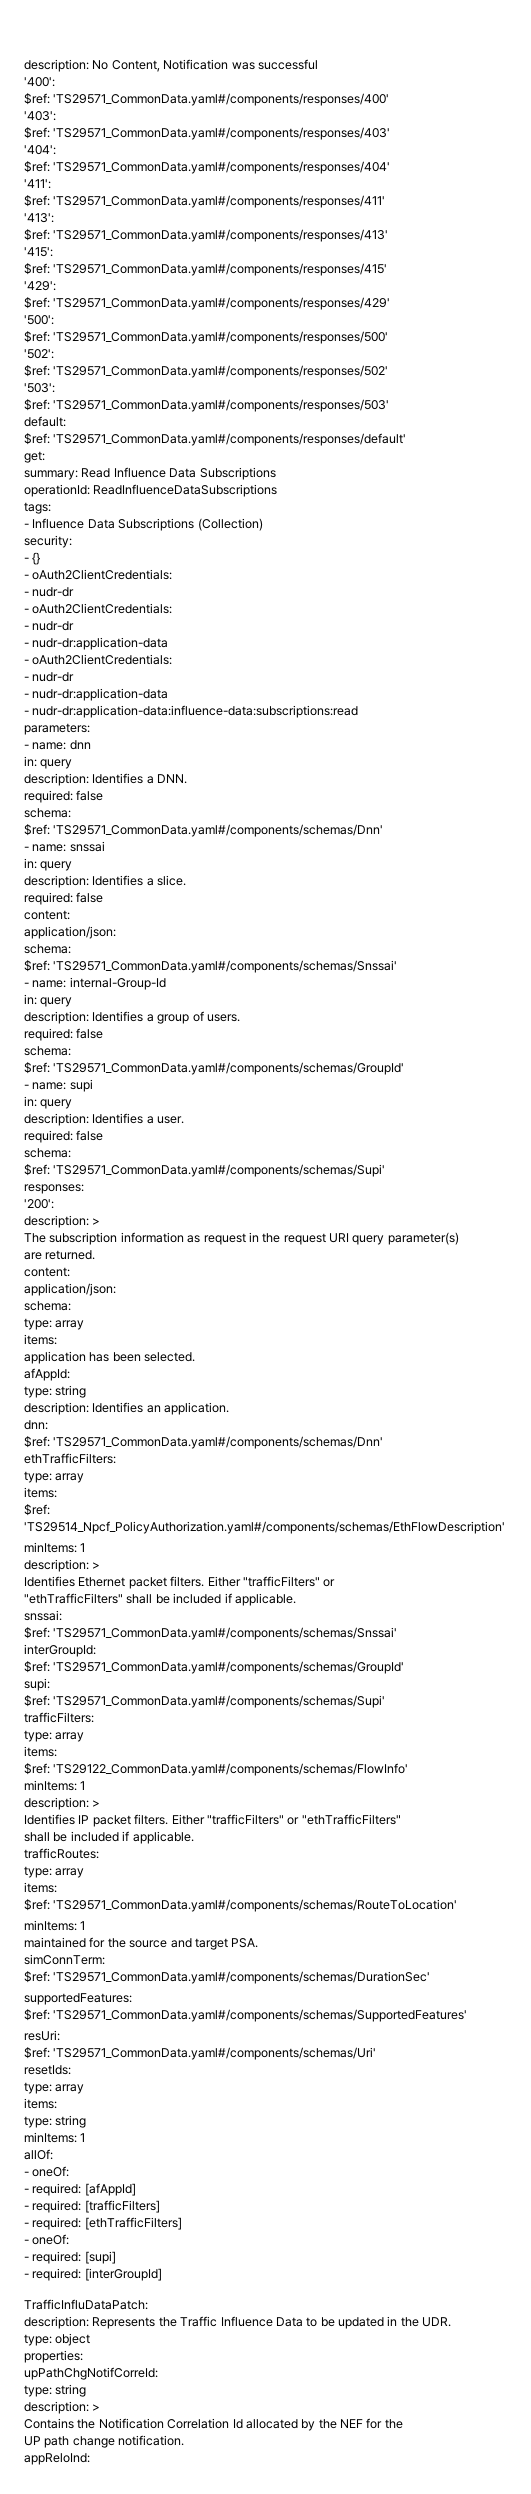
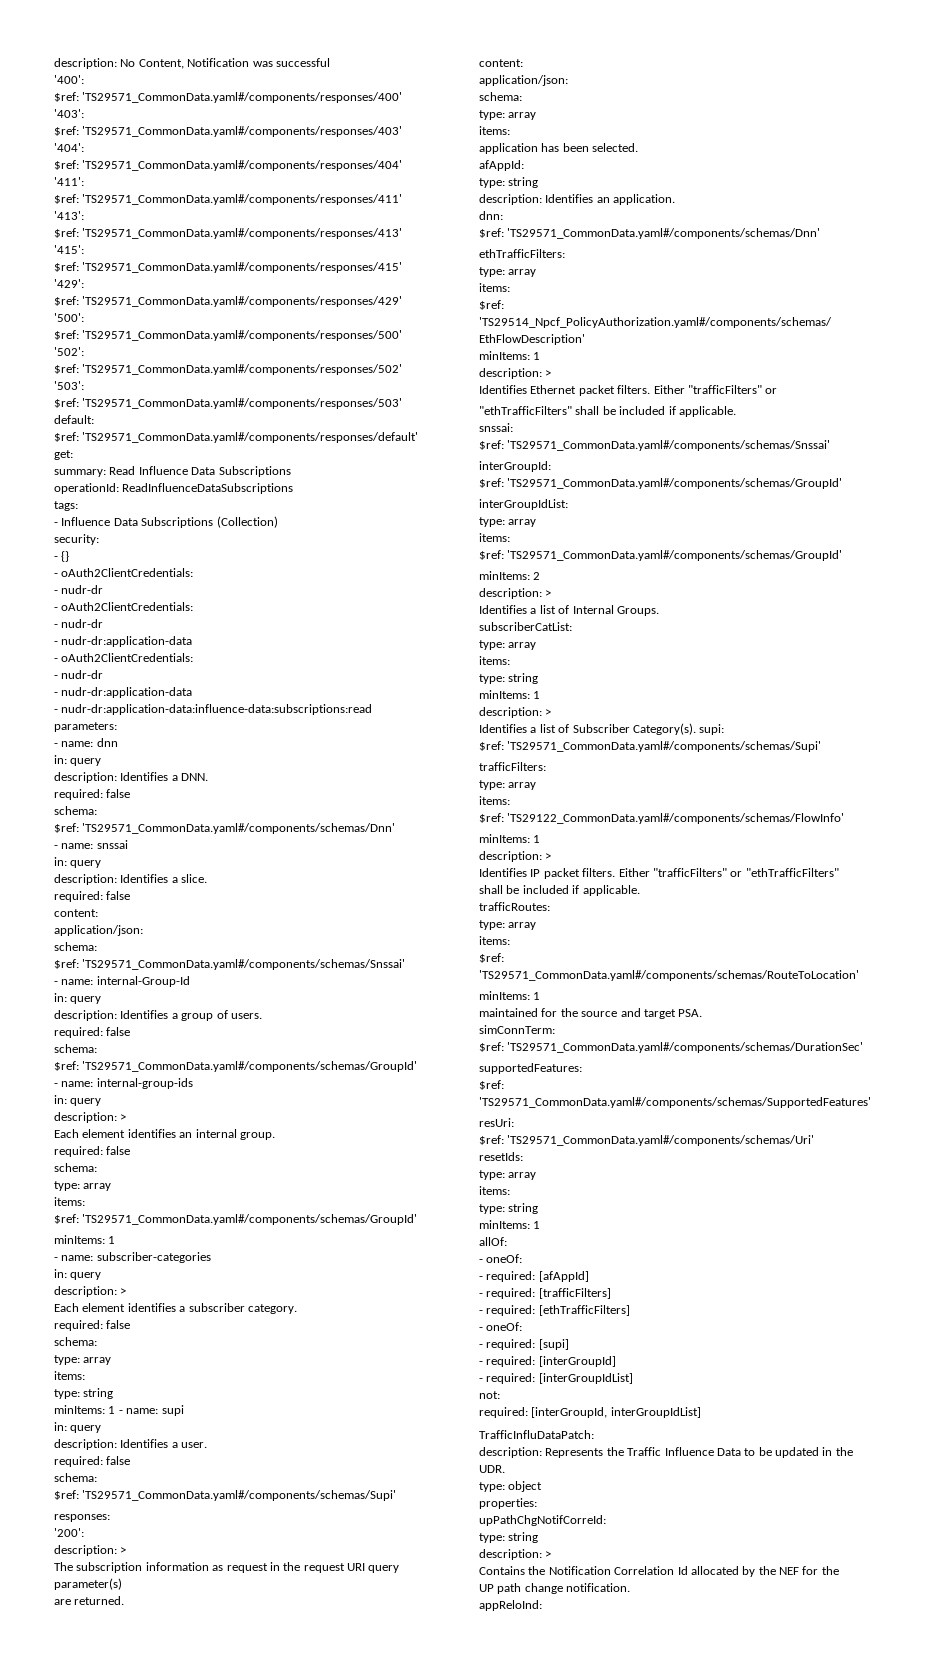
- - name: supi
+ - name: internal-group-ids
+ in: query
+ description: >
+ Each element identifies an internal group.
+ required: false
+ schema:
+ type: array
+ items:
+ $ref: 'TS29571_CommonData.yaml#/components/schemas/GroupId'
+ minItems: 1
+ - name: subscriber-categories
+ in: query
+ description: >
+ Each element identifies a subscriber category.
+ required: false
+ schema:
+ type: array
+ items:
+ type: string
+ minItems: 1 - name: supi
- supi:
+ interGroupIdList:
+ type: array
+ items:
+ $ref: 'TS29571_CommonData.yaml#/components/schemas/GroupId'
+ minItems: 2
+ description: >
+ Identifies a list of Internal Groups.
+ subscriberCatList:
+ type: array
+ items:
+ type: string
+ minItems: 1
+ description: >
+ Identifies a list of Subscriber Category(s). supi:
+ - required: [interGroupIdList]
+ not:
+ required: [interGroupId, interGroupIdList]

